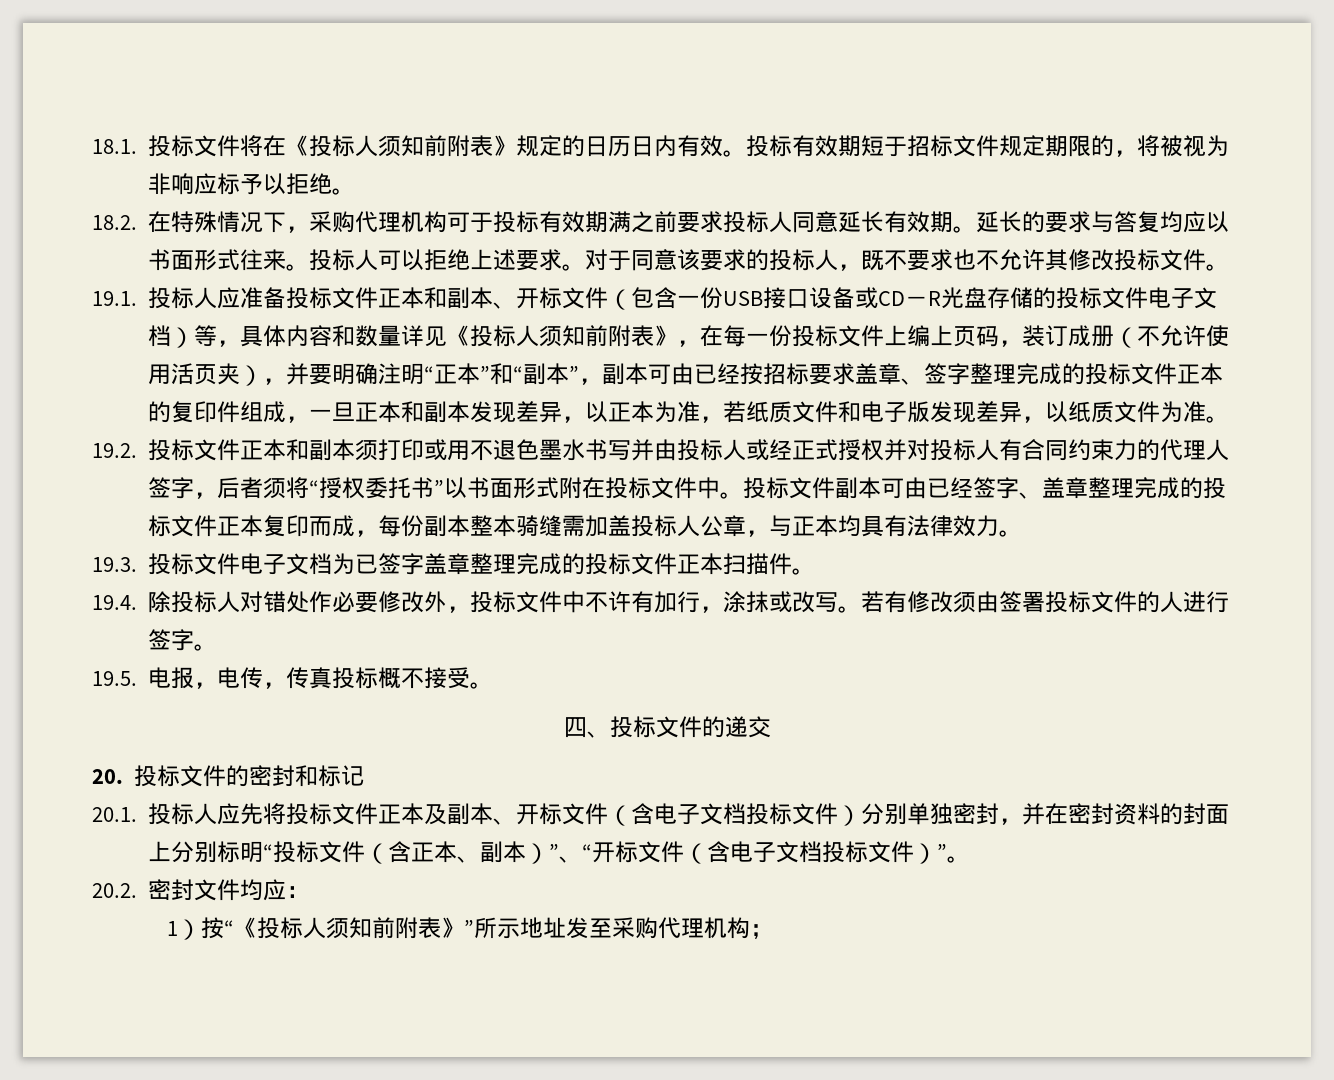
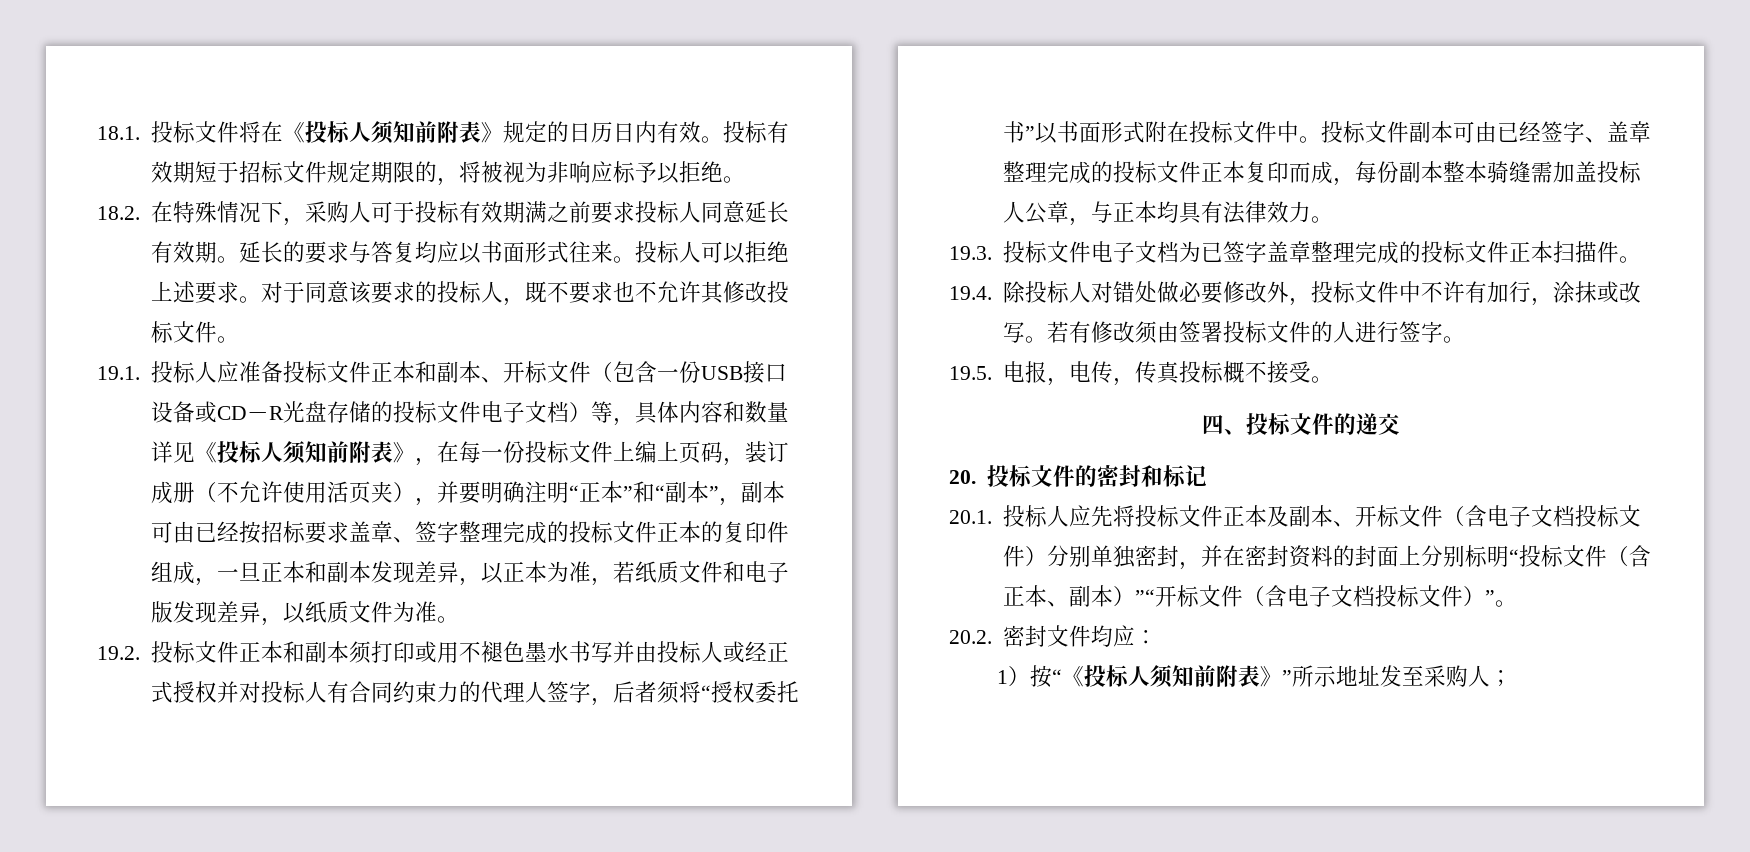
- 18.2.在特殊情况下，采购代理机构可于投标有效期满之前要求投标人同意延长有效期。
+ 18.2.在特殊情况下，采购人可于投标有效期满之前要求投标人同意延长有效期。
- 19.2.投标文件正本和副本须打印或用不退色墨水书写并由投标人或经正式授权并对投标人有合同约束力的代理人签字，后者须将“授权委托书”以书面形式附在投标文件中。
+ 19.2.投标文件正本和副本须打印或用不褪色墨水书写并由投标人或经正式授权并对投标人有合同约束力的代理人签字，后者须将“授权委托书”以书面形式附在投标文件中。
- 19.4.除投标人对错处作必要修改外，投标文件中不许有加行，涂抹或改写。
+ 19.4.除投标人对错处做必要修改外，投标文件中不许有加行，涂抹或改写。
- 20.1.投标人应先将投标文件正本及副本、开标文件（含电子文档投标文件）分别单独密封，并在密封资料的封面上分别标明“投标文件（含正本、副本）”、“开标文件（含电子文档投标文件）”。
+ 20.1.投标人应先将投标文件正本及副本、开标文件（含电子文档投标文件）分别单独密封，并在密封资料的封面上分别标明“投标文件（含正本、副本）”“开标文件（含电子文档投标文件）”。
- 1）按“《投标人须知前附表》”所示地址发至采购代理机构；
+ 1）按“《投标人须知前附表》”所示地址发至采购人；

